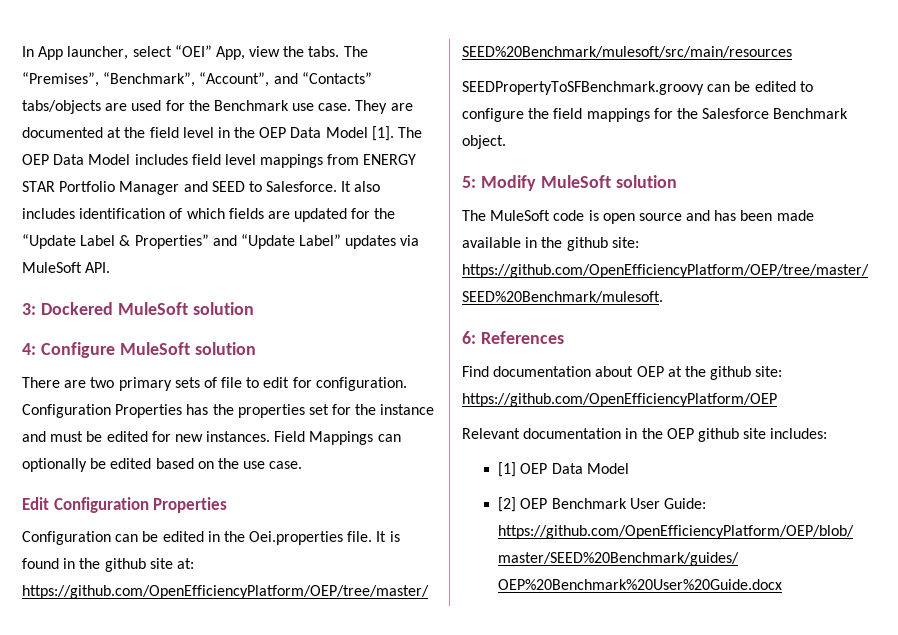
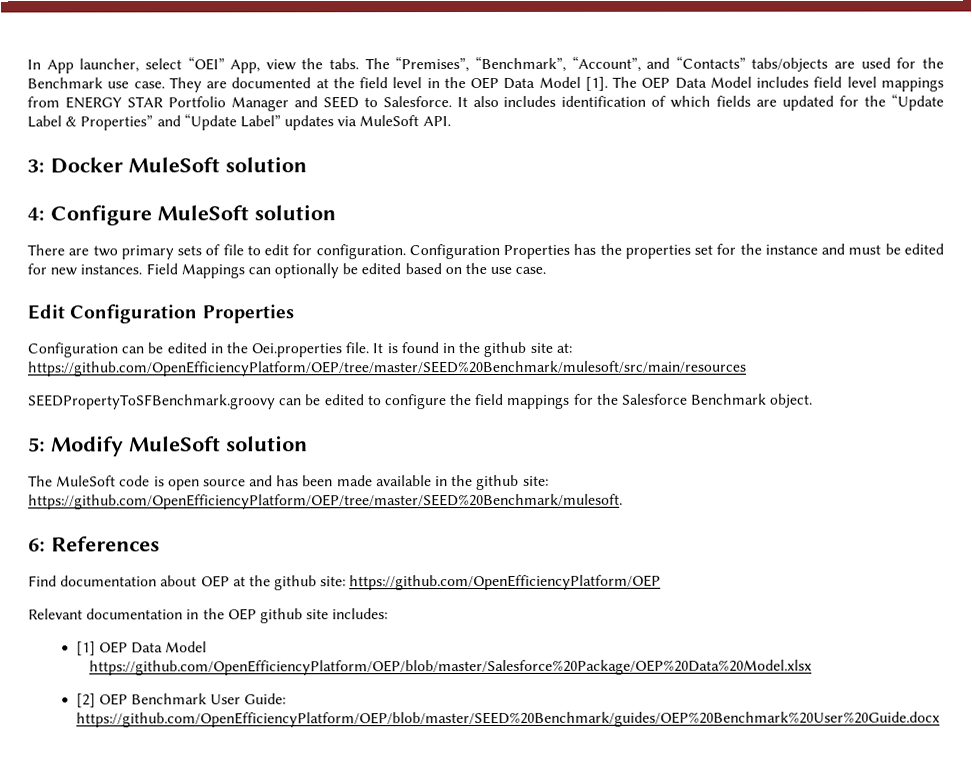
- 3: Dockered MuleSoft solution
+ 3: Docker MuleSoft solution
+ https://github.com/OpenEfficiencyPlatform/OEP/blob/master/Salesforce%20Package/OEP%20Data%20Model.xlsx

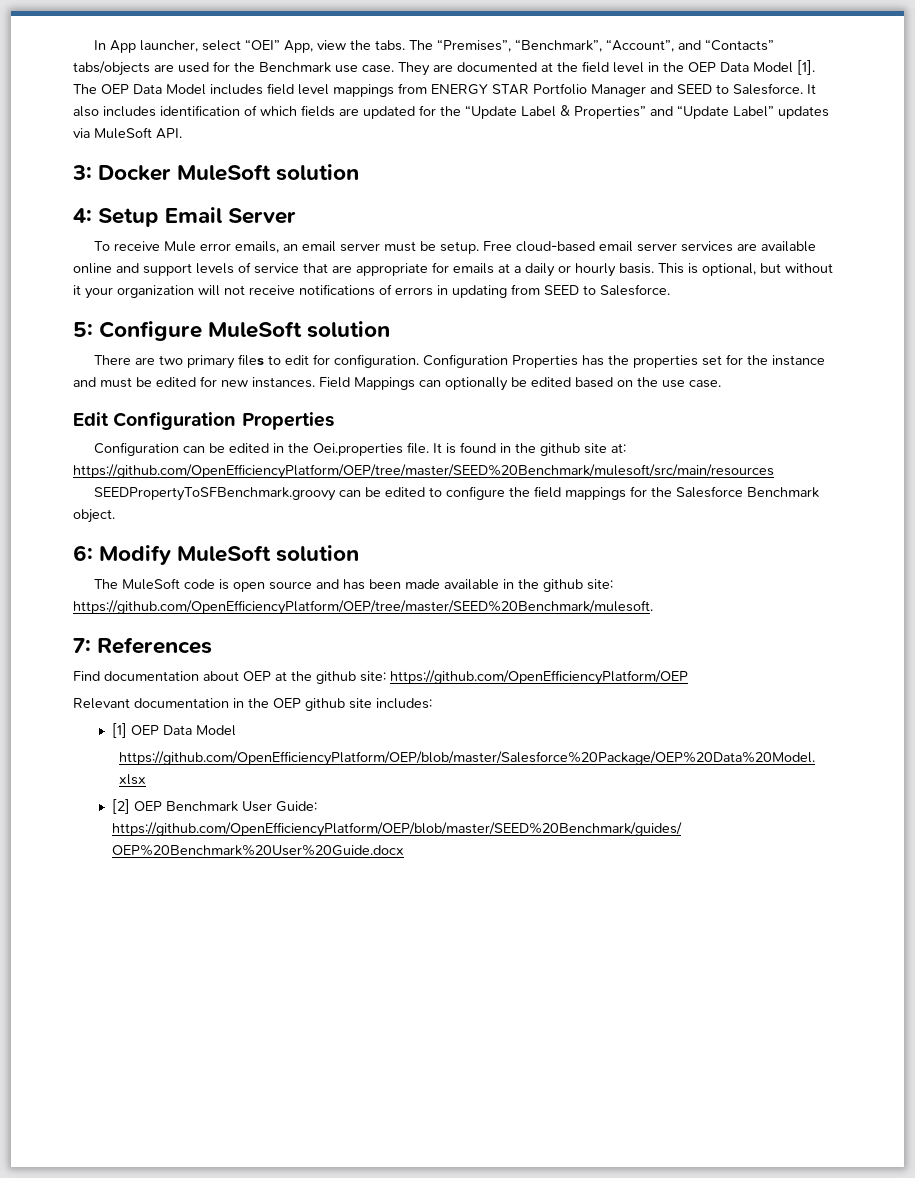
- 4: Configure MuleSoft solution
+ 4: Setup Email Server
+ To receive Mule error emails, an email server must be setup. Free cloud-based email server services are available online and support levels of service that are appropriate for emails at a daily or hourly basis. This is optional, but without it your organization will not receive notifications of errors in updating from SEED to Salesforce.
+ 5: Configure MuleSoft solution
- There are two primary sets of file to edit for configuration.
+ There are two primary files to edit for configuration.
- 5: Modify MuleSoft solution
+ 6: Modify MuleSoft solution
- 6: References
+ 7: References

